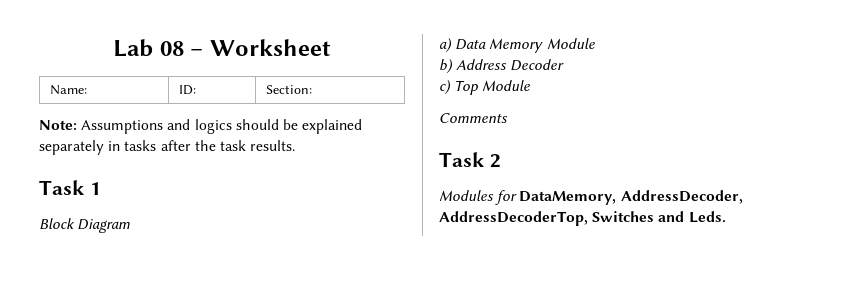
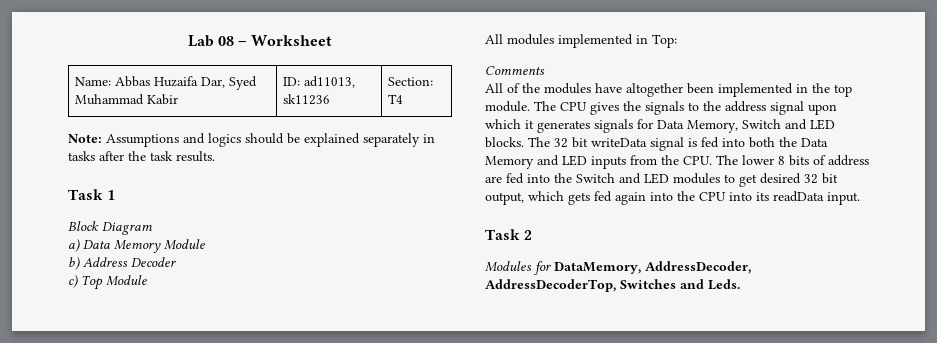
- Name: | ID: | Section:
+ Name: Abbas Huzaifa Dar, Syed Muhammad Kabir | ID: ad11013, sk11236 | Section: T4
+ All modules implemented in Top:
  Comments
+ All of the modules have altogether been implemented in the top module. The CPU gives the signals to the address signal upon which it generates signals for Data Memory, Switch and LED blocks. The 32 bit writeData signal is fed into both the Data Memory and LED inputs from the CPU. The lower 8 bits of address are fed into the Switch and LED modules to get desired 32 bit output, which gets fed again into the CPU into its readData input.

